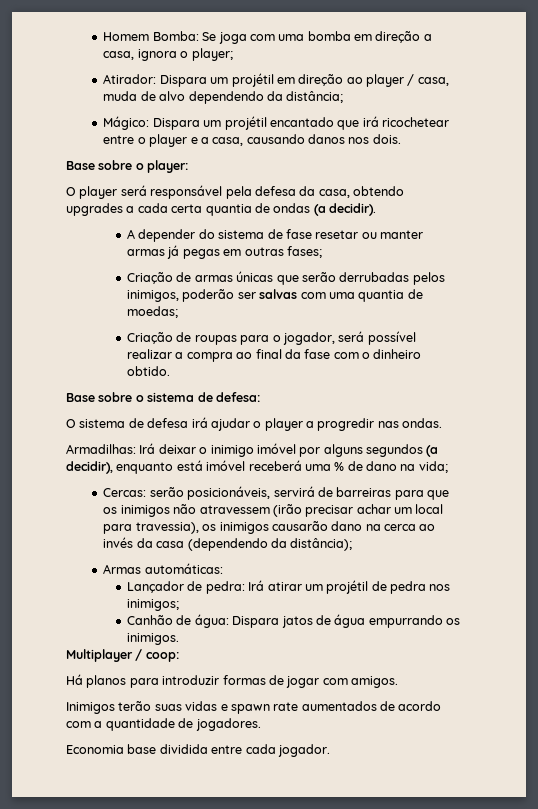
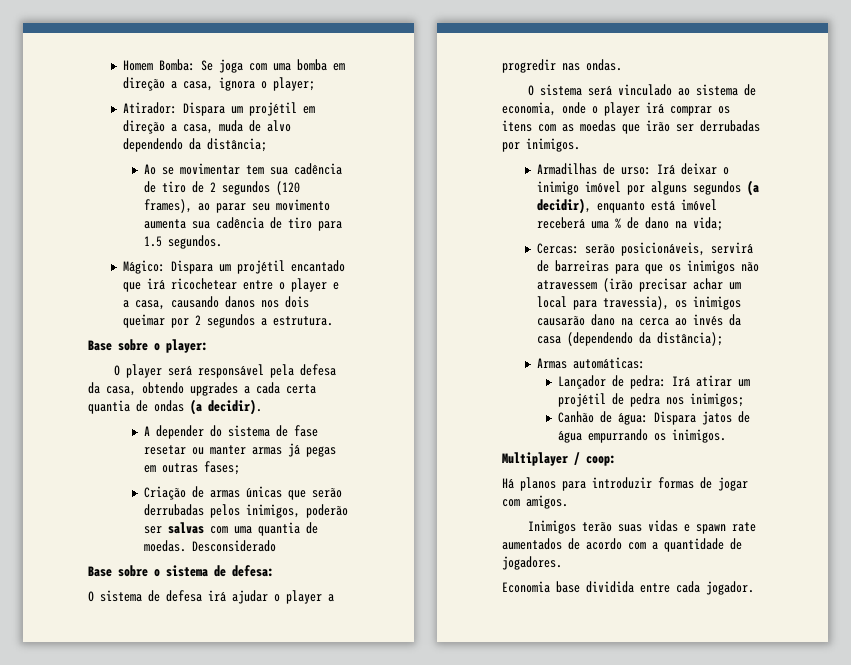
- Atirador: Dispara um projétil em direção ao player / casa, muda de alvo dependendo da distância;
+ Atirador: Dispara um projétil em direção a casa, muda de alvo dependendo da distância;
+ Ao se movimentar tem sua cadência de tiro de 2 segundos (120 frames), ao parar seu movimento aumenta sua cadência de tiro para 1.5 segundos.
- Mágico: Dispara um projétil encantado que irá ricochetear entre o player e a casa, causando danos nos dois.
+ Mágico: Dispara um projétil encantado que irá ricochetear entre o player e a casa, causando danos nos dois queimar por 2 segundos a estrutura.
- Criação de armas únicas que serão derrubadas pelos inimigos, poderão ser salvas com uma quantia de moedas;
- Criação de roupas para o jogador, será possível realizar a compra ao final da fase com o dinheiro obtido.
+ Criação de armas únicas que serão derrubadas pelos inimigos, poderão ser salvas com uma quantia de moedas. Desconsiderado
- Armadilhas: Irá deixar o inimigo imóvel por alguns segundos (a decidir), enquanto está imóvel receberá uma % de dano na vida;
+ O sistema será vinculado ao sistema de economia, onde o player irá comprar os itens com as moedas que irão ser derrubadas por inimigos.
+ Armadilhas de urso: Irá deixar o inimigo imóvel por alguns segundos (a decidir), enquanto está imóvel receberá uma % de dano na vida;

